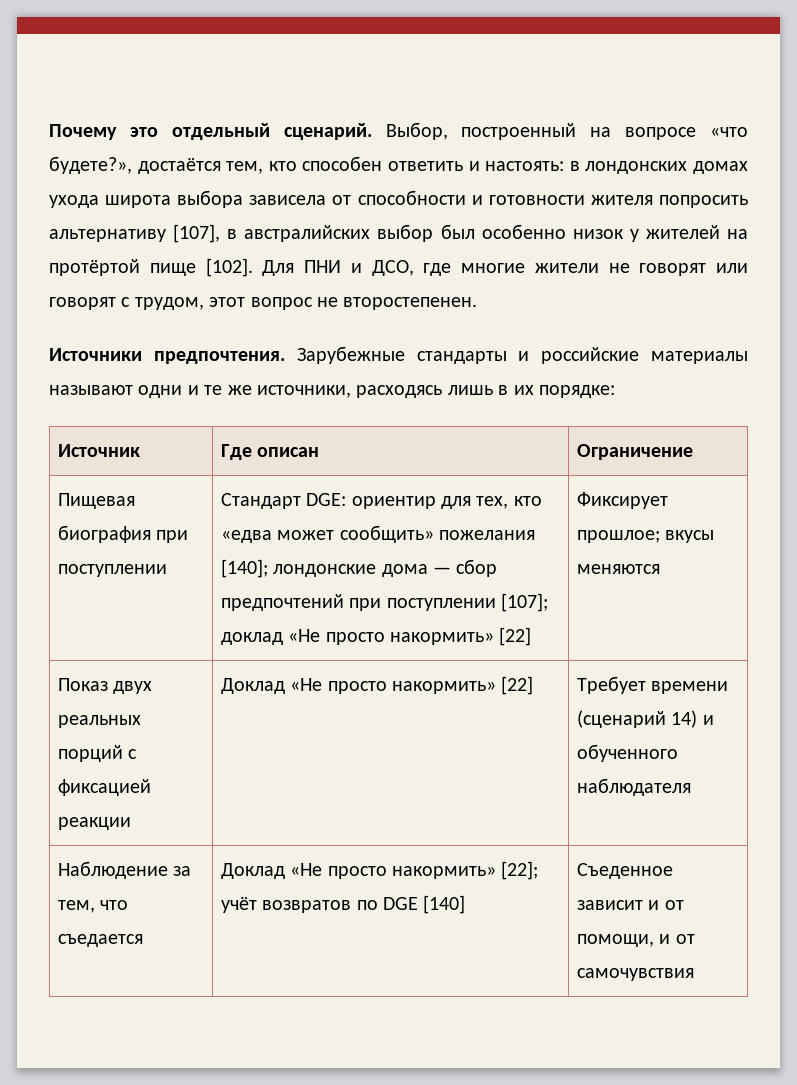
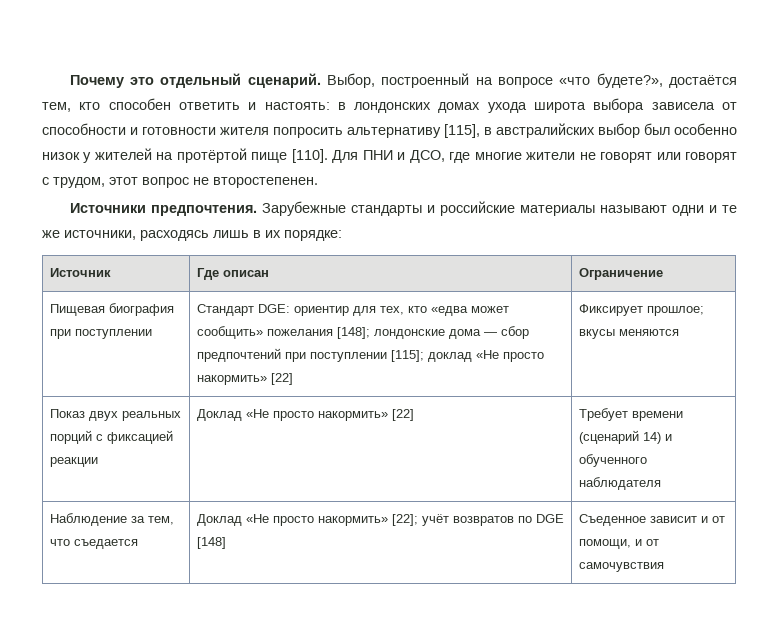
- Выбор, построенный на вопросе «что будете?», достаётся тем, кто способен ответить и настоять: в лондонских домах ухода широта выбора зависела от способности и готовности жителя попросить альтернативу [107], в австралийских выбор был особенно низок у жителей на протёртой пище [102].
+ Выбор, построенный на вопросе «что будете?», достаётся тем, кто способен ответить и настоять: в лондонских домах ухода широта выбора зависела от способности и готовности жителя попросить альтернативу [115], в австралийских выбор был особенно низок у жителей на протёртой пище [110].
- Пищевая биография при поступлении | Стандарт DGE: ориентир для тех, кто «едва может сообщить» пожелания [140]; лондонские дома — сбор предпочтений при поступлении [107]; доклад «Не просто накормить» [22] | Фиксирует прошлое; вкусы меняются
+ Пищевая биография при поступлении | Стандарт DGE: ориентир для тех, кто «едва может сообщить» пожелания [148]; лондонские дома — сбор предпочтений при поступлении [115]; доклад «Не просто накормить» [22] | Фиксирует прошлое; вкусы меняются
- Наблюдение за тем, что съедается | Доклад «Не просто накормить» [22]; учёт возвратов по DGE [140] | Съеденное зависит и от помощи, и от самочувствия
+ Наблюдение за тем, что съедается | Доклад «Не просто накормить» [22]; учёт возвратов по DGE [148] | Съеденное зависит и от помощи, и от самочувствия

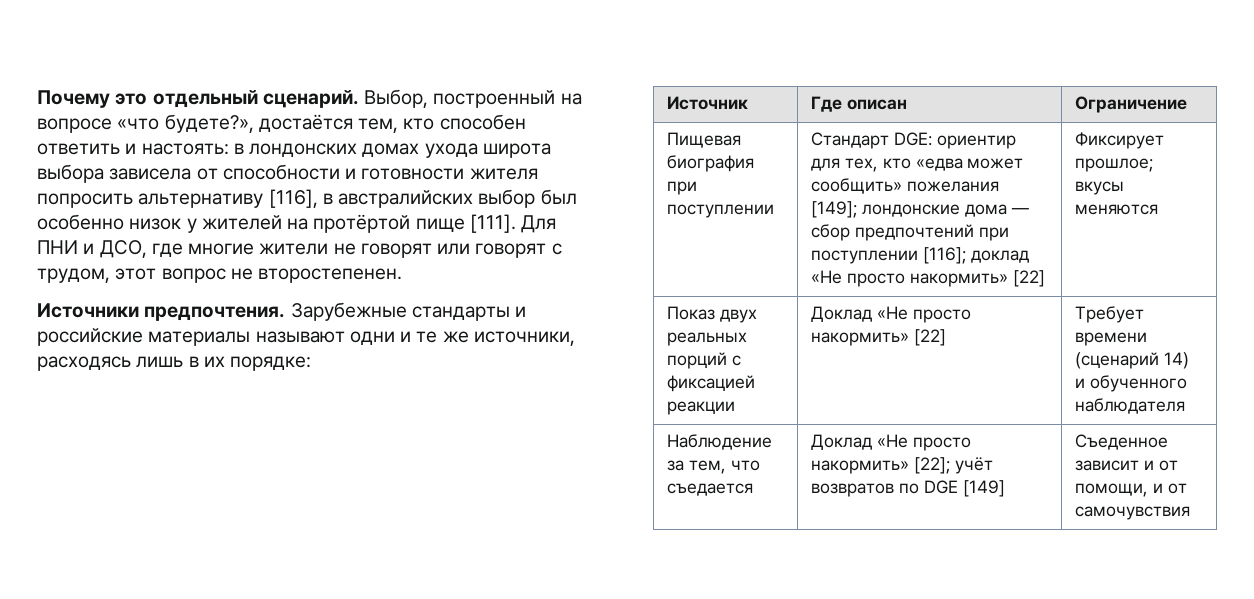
- Выбор, построенный на вопросе «что будете?», достаётся тем, кто способен ответить и настоять: в лондонских домах ухода широта выбора зависела от способности и готовности жителя попросить альтернативу [115], в австралийских выбор был особенно низок у жителей на протёртой пище [110].
+ Выбор, построенный на вопросе «что будете?», достаётся тем, кто способен ответить и настоять: в лондонских домах ухода широта выбора зависела от способности и готовности жителя попросить альтернативу [116], в австралийских выбор был особенно низок у жителей на протёртой пище [111].
- Пищевая биография при поступлении | Стандарт DGE: ориентир для тех, кто «едва может сообщить» пожелания [148]; лондонские дома — сбор предпочтений при поступлении [115]; доклад «Не просто накормить» [22] | Фиксирует прошлое; вкусы меняются
+ Пищевая биография при поступлении | Стандарт DGE: ориентир для тех, кто «едва может сообщить» пожелания [149]; лондонские дома — сбор предпочтений при поступлении [116]; доклад «Не просто накормить» [22] | Фиксирует прошлое; вкусы меняются
- Наблюдение за тем, что съедается | Доклад «Не просто накормить» [22]; учёт возвратов по DGE [148] | Съеденное зависит и от помощи, и от самочувствия
+ Наблюдение за тем, что съедается | Доклад «Не просто накормить» [22]; учёт возвратов по DGE [149] | Съеденное зависит и от помощи, и от самочувствия

